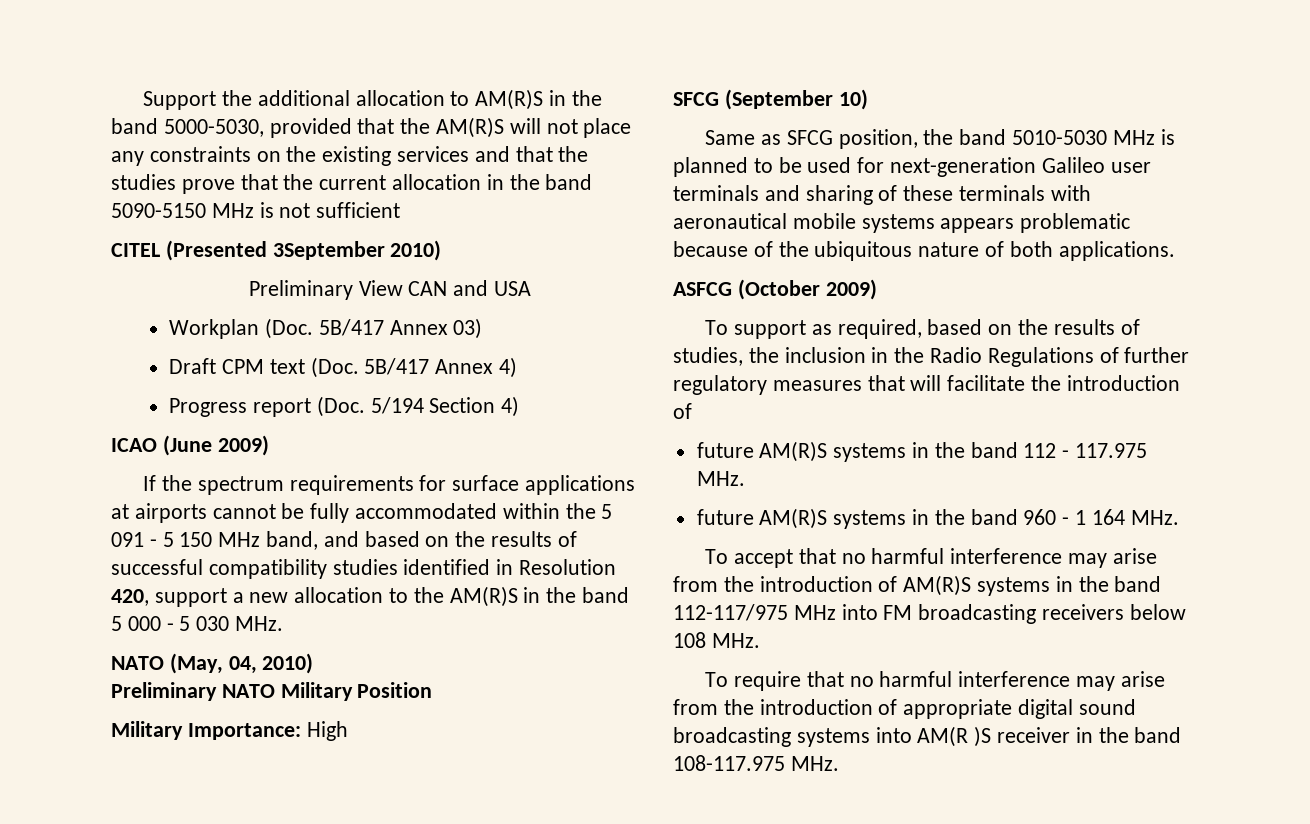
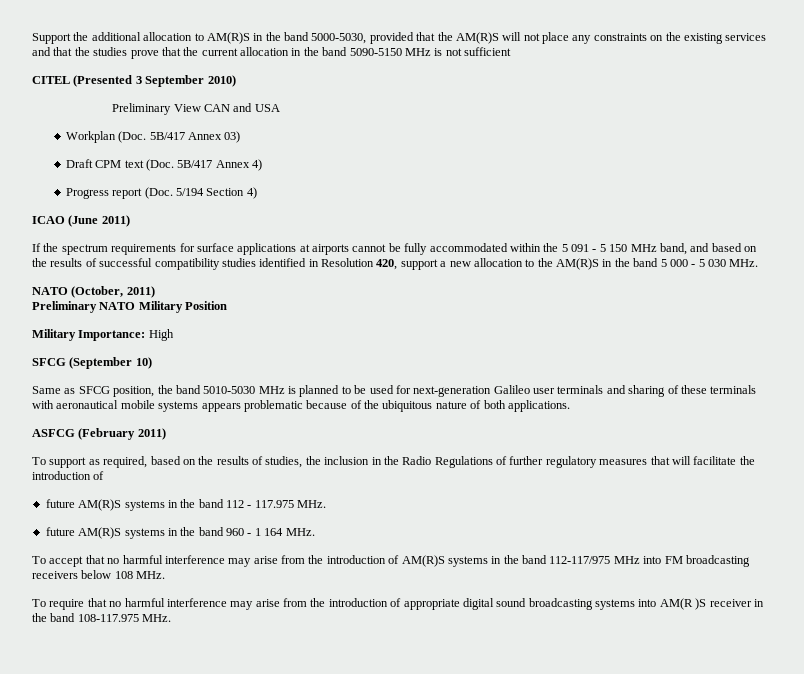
- CITEL (Presented 3September 2010)
+ CITEL (Presented 3 September 2010)
- ICAO (June 2009)
+ ICAO (June 2011)
- NATO (May, 04, 2010)
+ NATO (October, 2011)
- ASFCG (October 2009)
+ ASFCG (February 2011)

